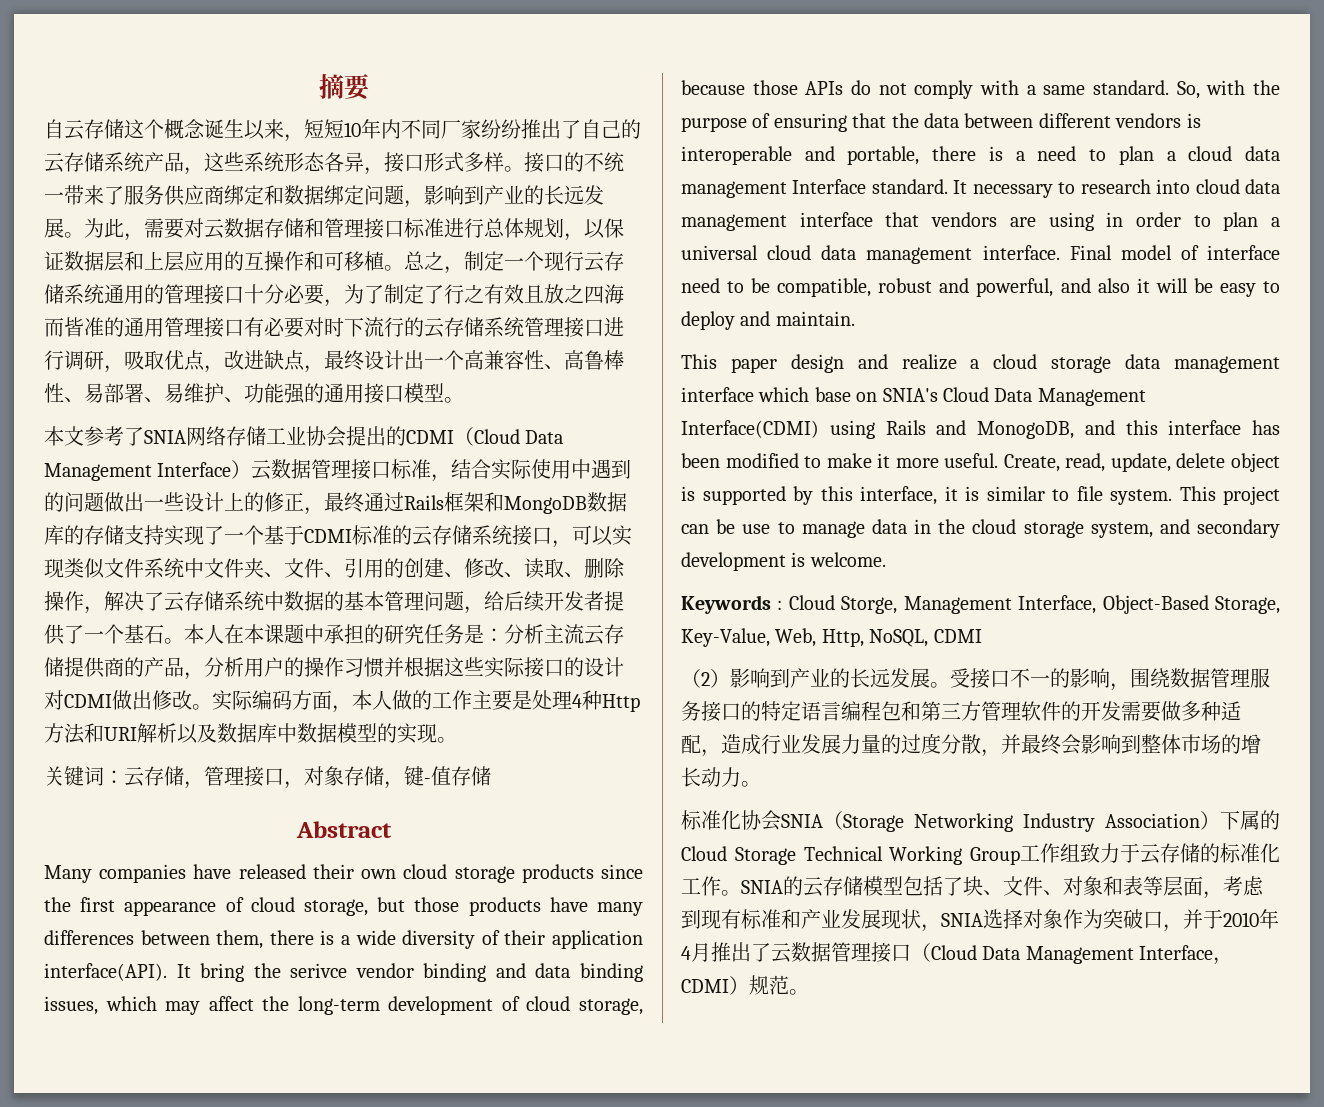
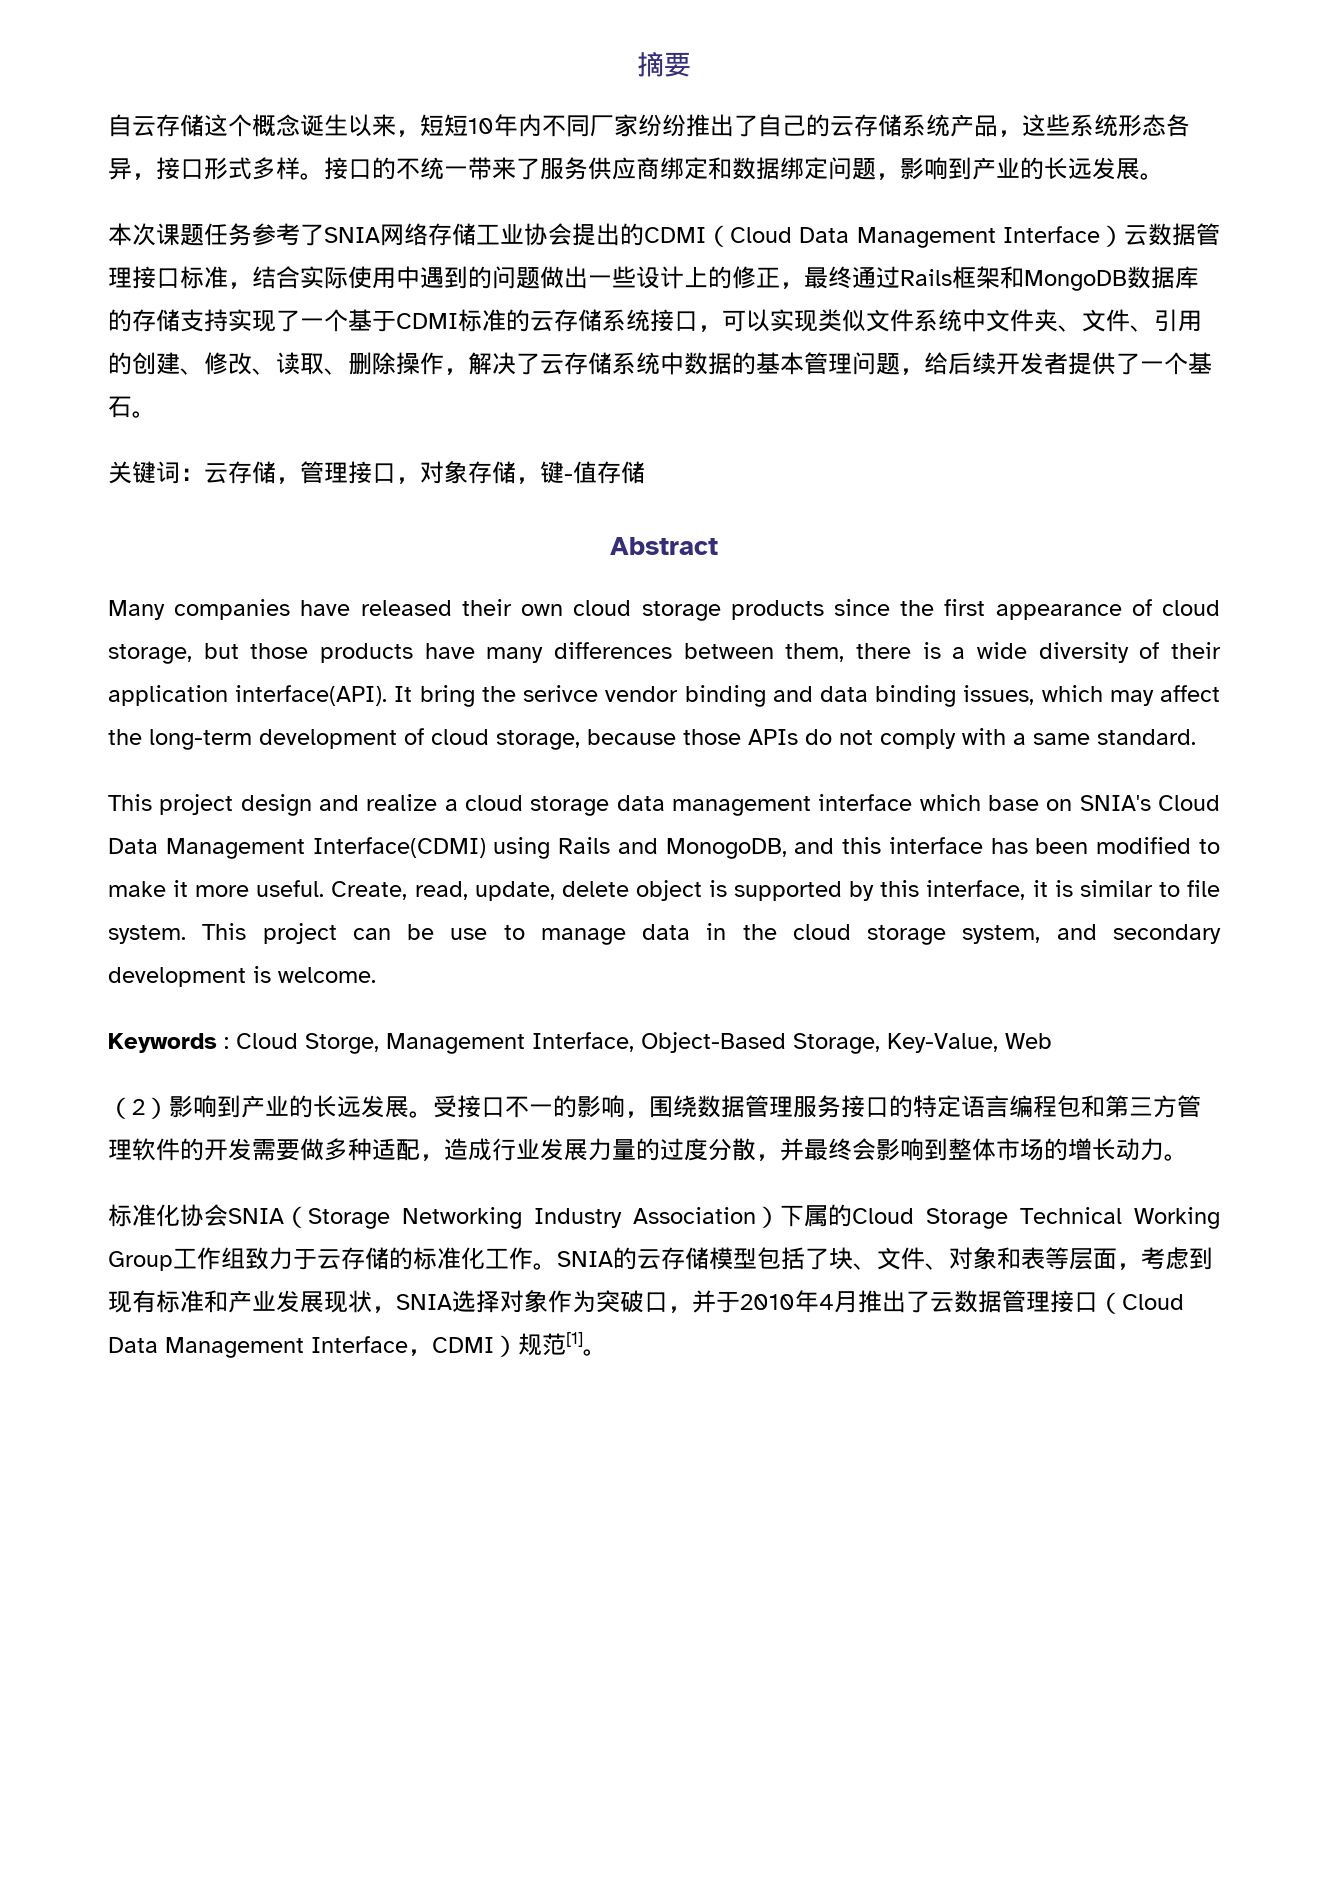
- 接口的不统一带来了服务供应商绑定和数据绑定问题，影响到产业的长远发展。为此，需要对云数据存储和管理接口标准进行总体规划，以保证数据层和上层应用的互操作和可移植。总之，制定一个现行云存储系统通用的管理接口十分必要，为了制定了行之有效且放之四海而皆准的通用管理接口有必要对时下流行的云存储系统管理接口进行调研，吸取优点，改进缺点，最终设计出一个高兼容性、高鲁棒性、易部署、易维护、功能强的通用接口模型。
- 本文参考了SNIA网络存储工业协会提出的CDMI（Cloud Data Management Interface）云数据管理接口标准，结合实际使用中遇到的问题做出一些设计上的修正，最终通过Rails框架和MongoDB数据库的存储支持实现了一个基于CDMI标准的云存储系统接口，可以实现类似文件系统中文件夹、文件、引用的创建、修改、读取、删除操作，解决了云存储系统中数据的基本管理问题，给后续开发者提供了一个基石。本人在本课题中承担的研究任务是：分析主流云存储提供商的产品，分析用户的操作习惯并根据这些实际接口的设计对CDMI做出修改。实际编码方面，本人做的工作主要是处理4种Http方法和URI解析以及数据库中数据模型的实现。
+ 接口的不统一带来了服务供应商绑定和数据绑定问题，影响到产业的长远发展。
+ 本次课题任务参考了SNIA网络存储工业协会提出的CDMI（Cloud Data Management Interface）云数据管理接口标准，结合实际使用中遇到的问题做出一些设计上的修正，最终通过Rails框架和MongoDB数据库的存储支持实现了一个基于CDMI标准的云存储系统接口，可以实现类似文件系统中文件夹、文件、引用的创建、修改、读取、删除操作，解决了云存储系统中数据的基本管理问题，给后续开发者提供了一个基石。
- It bring the serivce vendor binding and data binding issues, which may affect the long-term development of cloud storage, because those APIs do not comply with a same standard. So, with the purpose of ensuring that the data between different vendors is interoperable and portable, there is a need to plan a cloud data management Interface standard. It necessary to research into cloud data management interface that vendors are using in order to plan a universal cloud data management interface. Final model of interface need to be compatible, robust and powerful, and also it will be easy to deploy and maintain.
- This paper design and realize a cloud storage data management interface which base on SNIA's Cloud Data Management Interface(CDMI) using Rails and MonogoDB, and this interface has been modified to make it more useful.
+ It bring the serivce vendor binding and data binding issues, which may affect the long-term development of cloud storage, because those APIs do not comply with a same standard.
+ This project design and realize a cloud storage data management interface which base on SNIA's Cloud Data Management Interface(CDMI) using Rails and MonogoDB, and this interface has been modified to make it more useful.
- Keywords : Cloud Storge, Management Interface, Object-Based Storage, Key-Value, Web, Http, NoSQL, CDMI
+ Keywords : Cloud Storge, Management Interface, Object-Based Storage, Key-Value, Web
- SNIA的云存储模型包括了块、文件、对象和表等层面，考虑到现有标准和产业发展现状，SNIA选择对象作为突破口，并于2010年4月推出了云数据管理接口（Cloud Data Management Interface，CDMI）规范。
+ SNIA的云存储模型包括了块、文件、对象和表等层面，考虑到现有标准和产业发展现状，SNIA选择对象作为突破口，并于2010年4月推出了云数据管理接口（Cloud Data Management Interface，CDMI）规范[1]。

